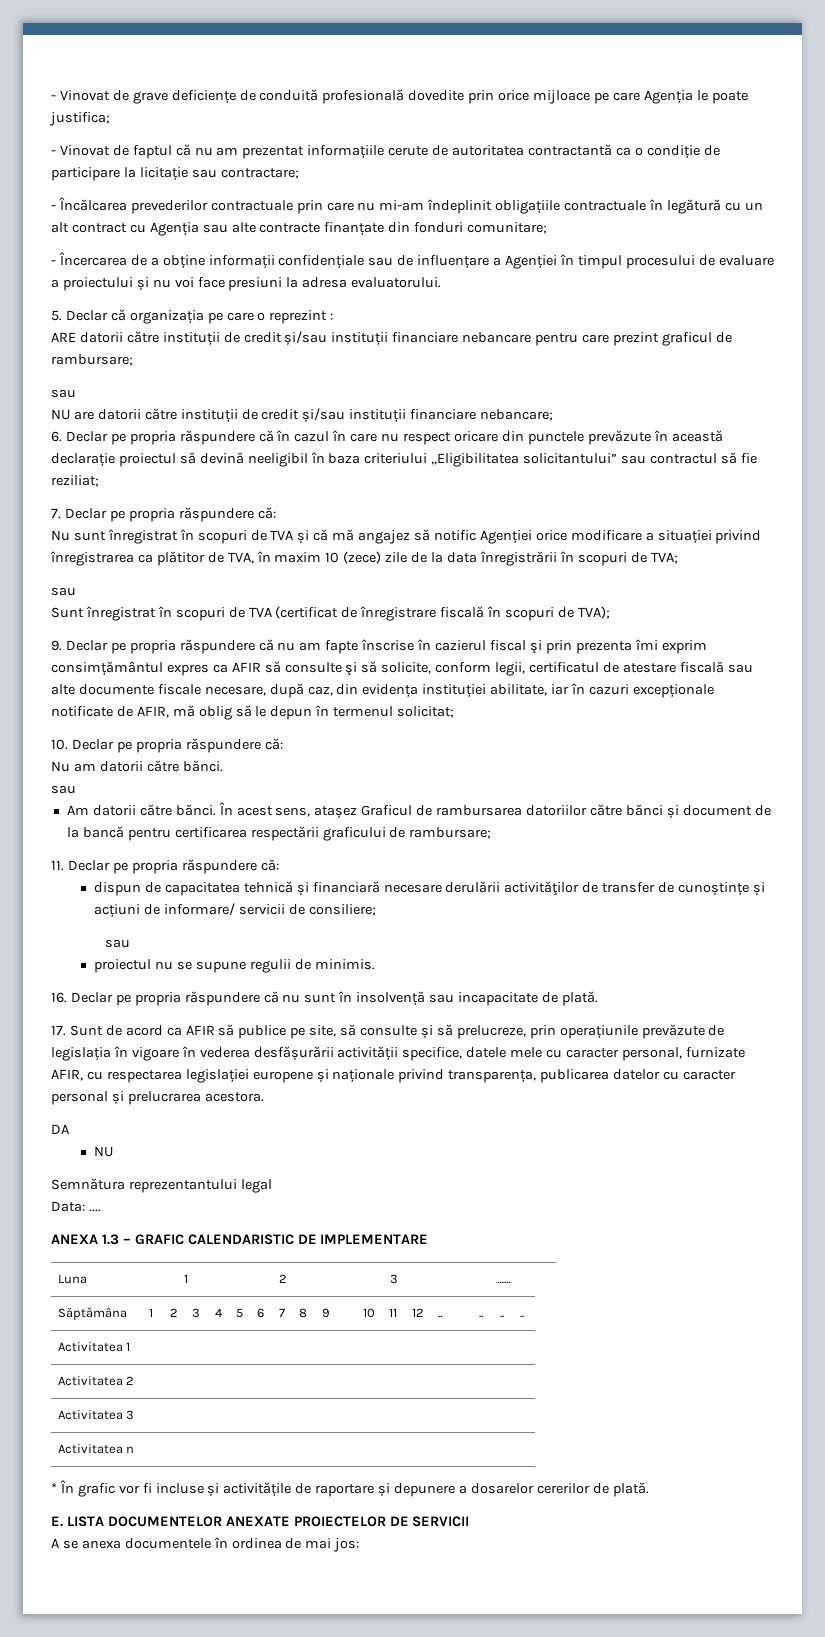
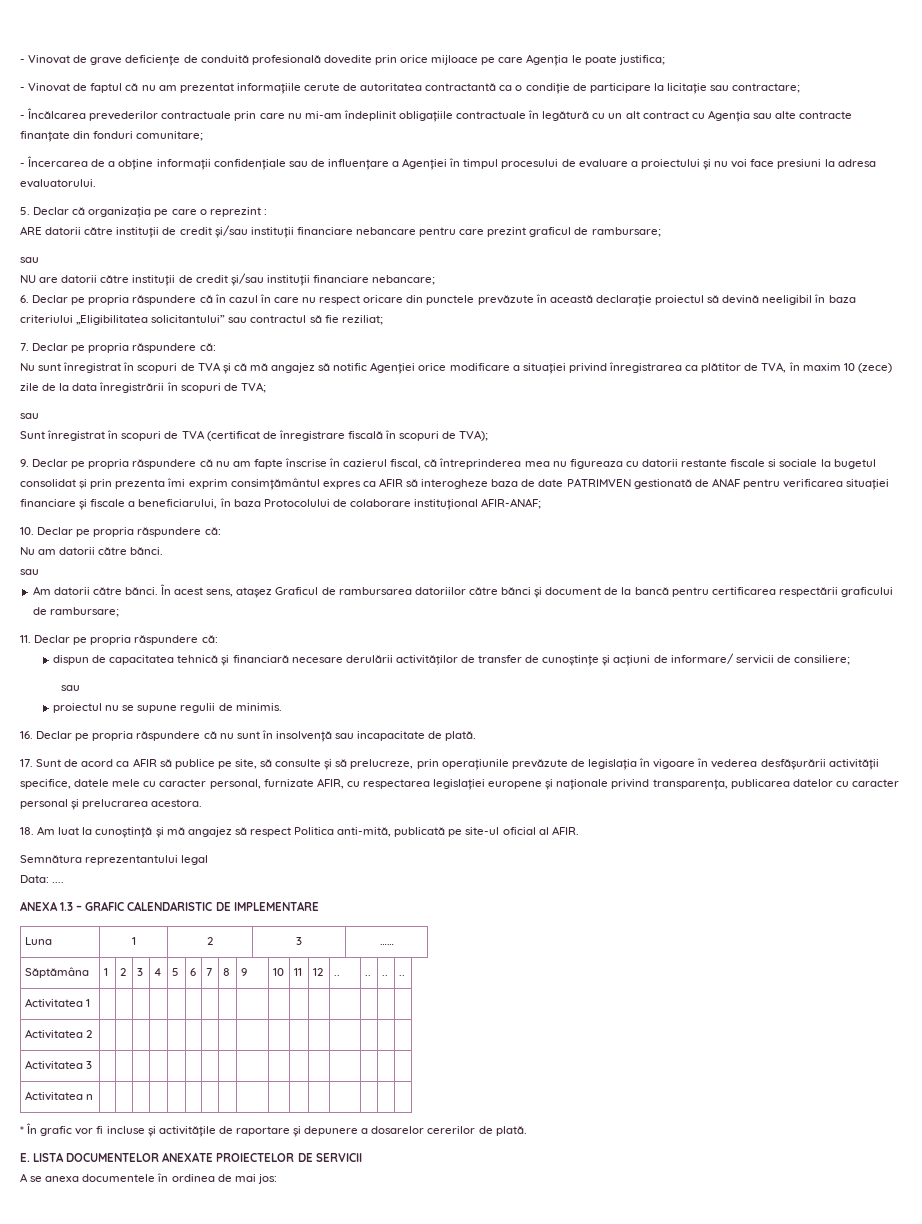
- 9. Declar pe propria răspundere că nu am fapte înscrise în cazierul fiscal şi prin prezenta îmi exprim consimțământul expres ca AFIR să consulte şi să solicite, conform legii, certificatul de atestare fiscală sau alte documente fiscale necesare, după caz, din evidența instituției abilitate, iar în cazuri excepționale notificate de AFIR, mă oblig să le depun în termenul solicitat;
+ 9. Declar pe propria răspundere că nu am fapte înscrise în cazierul fiscal, că întreprinderea mea nu figureaza cu datorii restante fiscale si sociale la bugetul consolidat şi prin prezenta îmi exprim consimțământul expres ca AFIR să interogheze baza de date PATRIMVEN gestionată de ANAF pentru verificarea situației financiare și fiscale a beneficiarului, în baza Protocolului de colaborare instituțional AFIR-ANAF;
- DA
- NU
+ 18. Am luat la cunoștință și mă angajez să respect Politica anti-mită, publicată pe site-ul oficial al AFIR.

